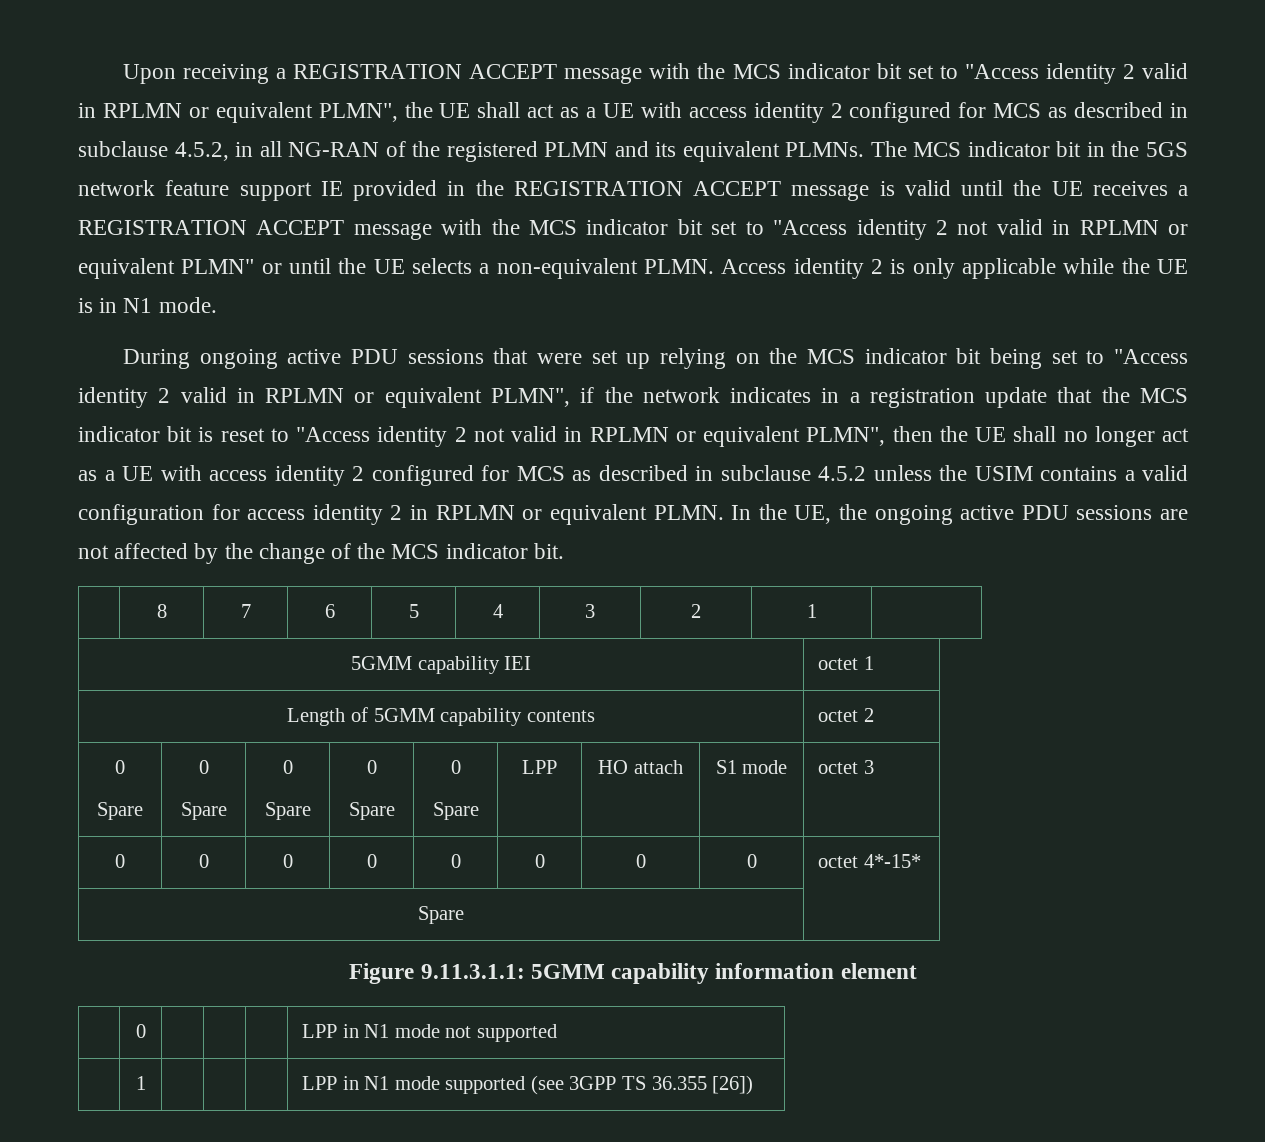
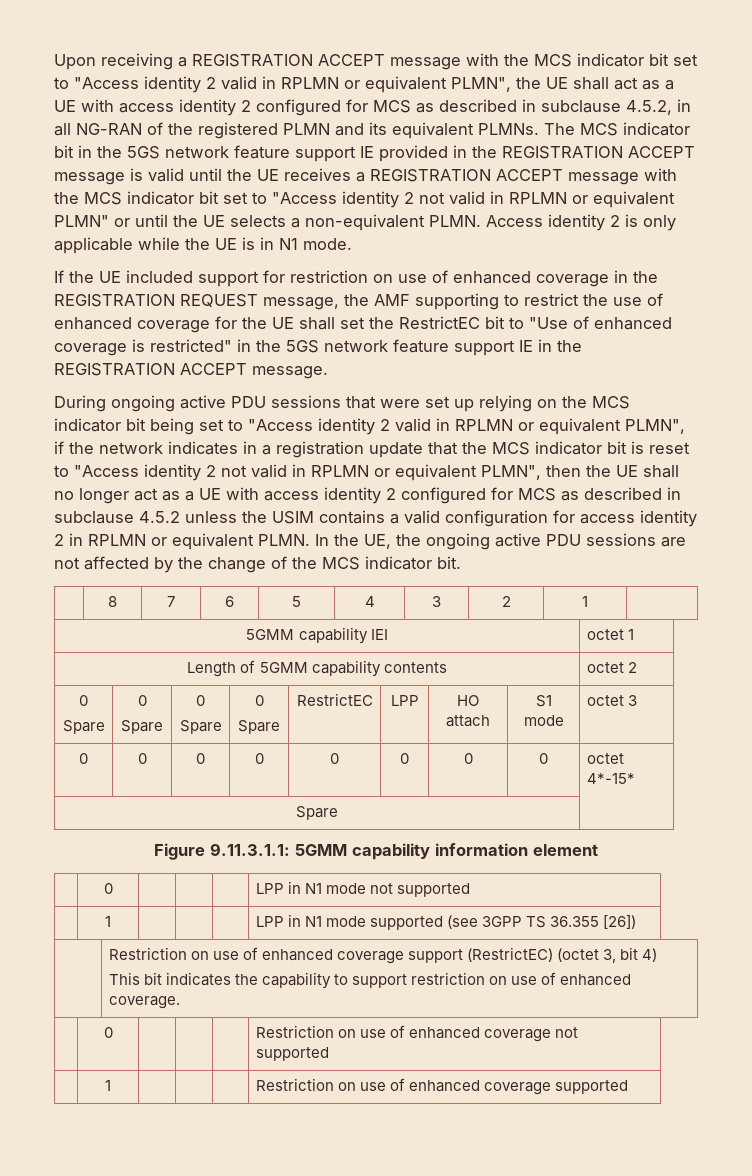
+ If the UE included support for restriction on use of enhanced coverage in the REGISTRATION REQUEST message, the AMF supporting to restrict the use of enhanced coverage for the UE shall set the RestrictEC bit to "Use of enhanced coverage is restricted" in the 5GS network feature support IE in the REGISTRATION ACCEPT message.
  Length of 5GMM capability contents | octet 2
  0
  Spare | 0
  Spare | 0
  Spare | 0
- Spare | 0
- Spare | LPP | HO attach | S1 mode | octet 3
+ Spare | RestrictEC | LPP | HO attach | S1 mode | octet 3
+ | Restriction on use of enhanced coverage support (RestrictEC) (octet 3, bit 4)
+ This bit indicates the capability to support restriction on use of enhanced coverage.
+ | 0 | | | | Restriction on use of enhanced coverage not supported
+ | 1 | | | | Restriction on use of enhanced coverage supported

